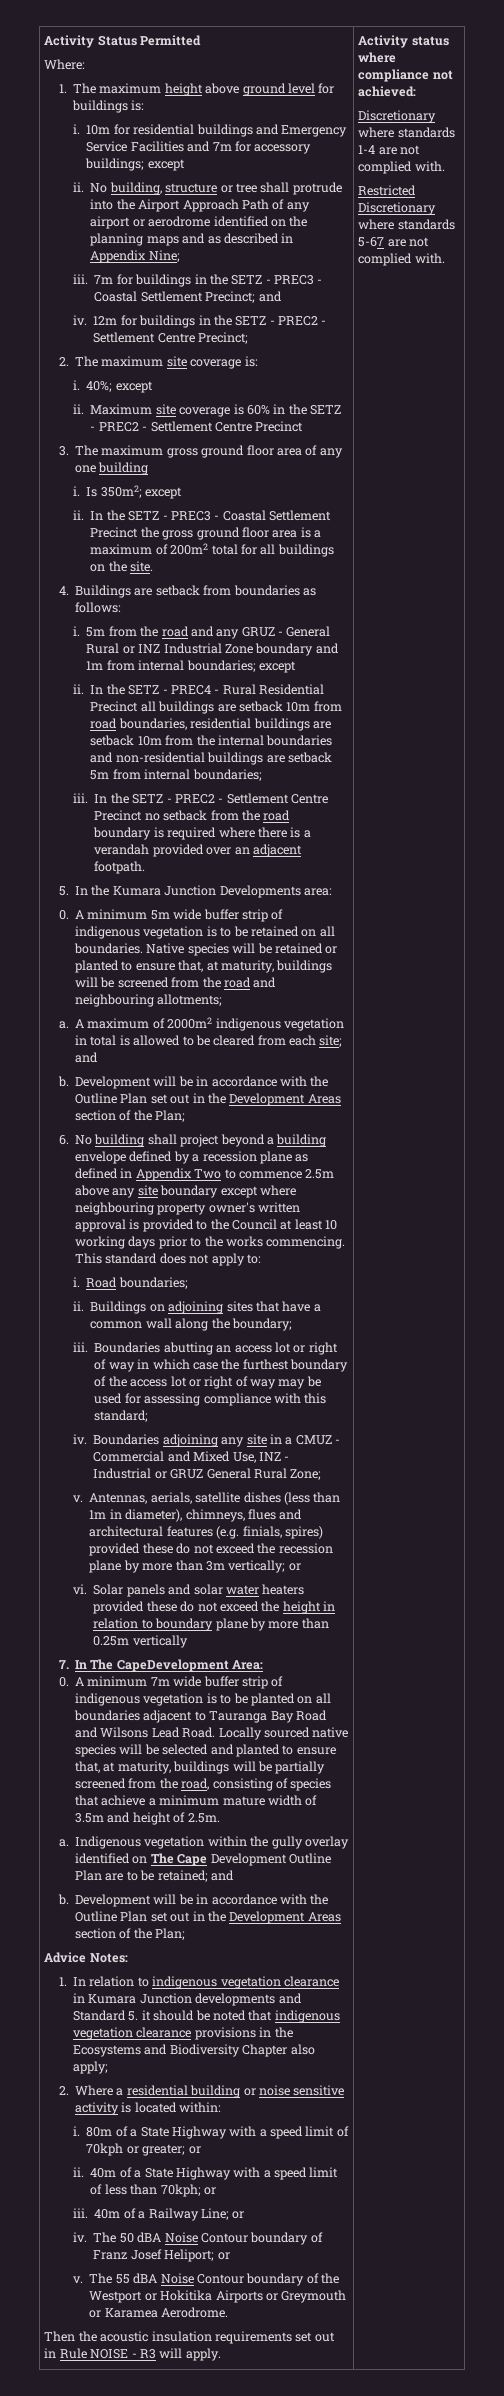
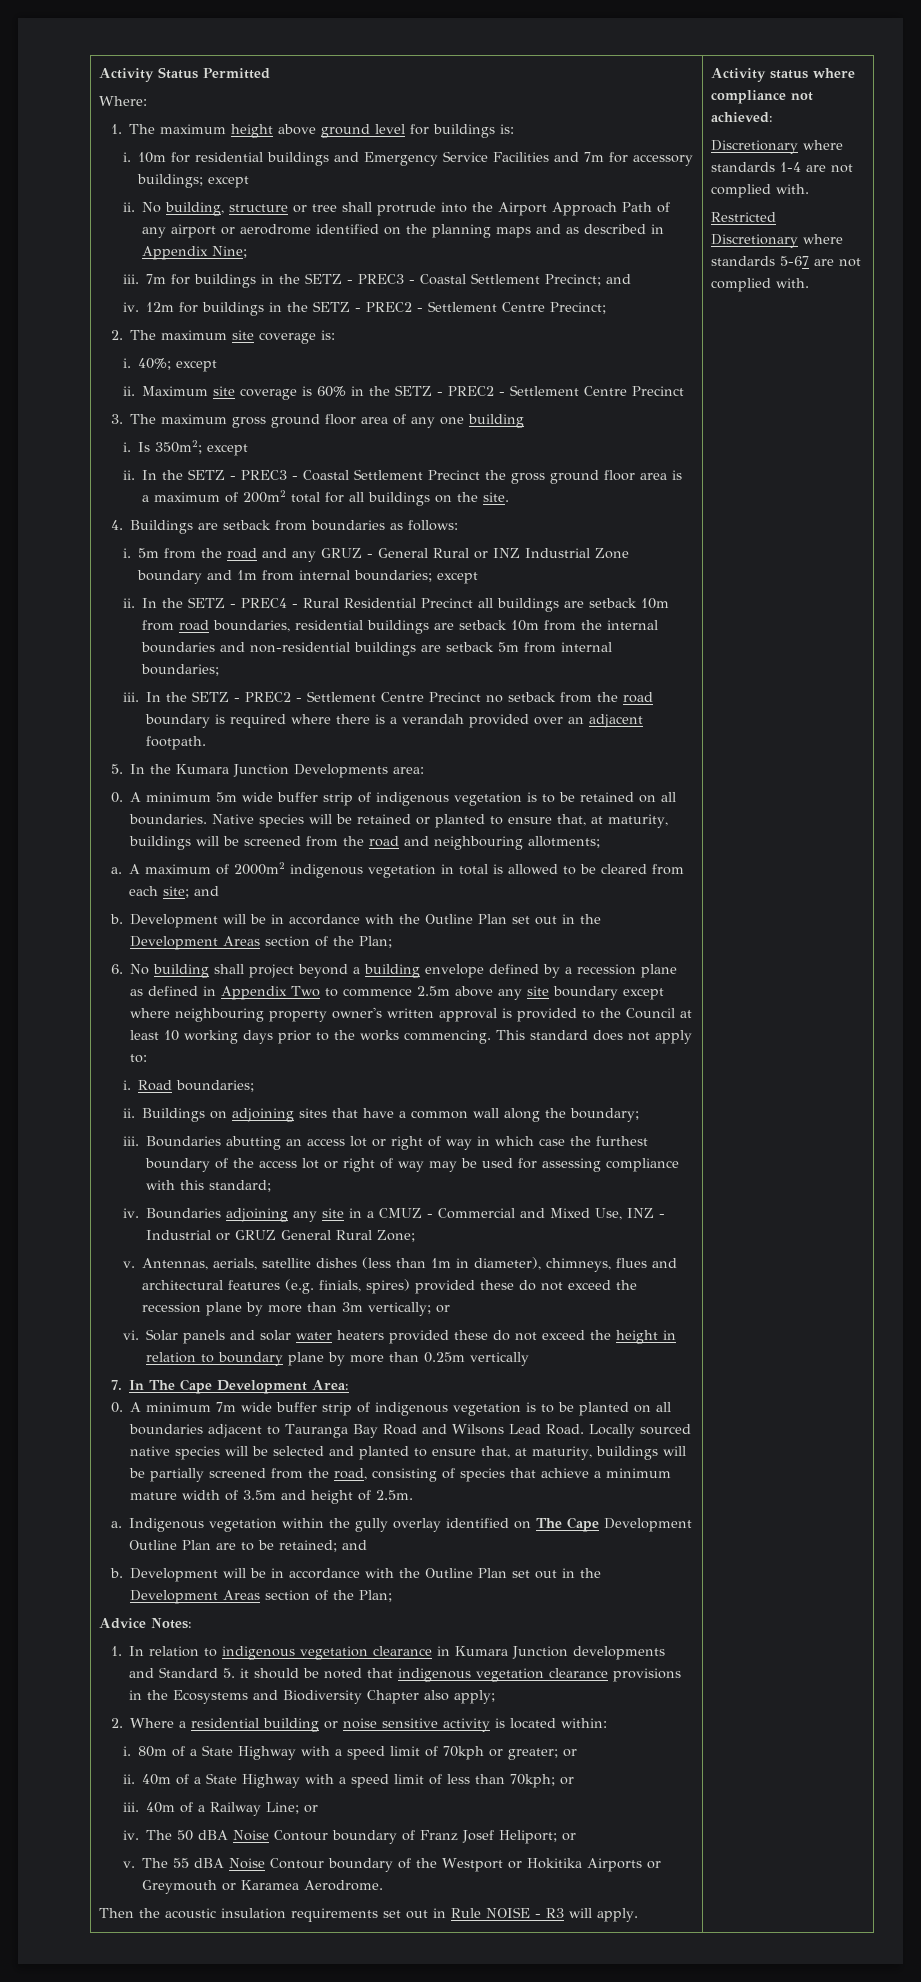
- 7. In The CapeDevelopment Area:
+ 7. In The Cape Development Area:

